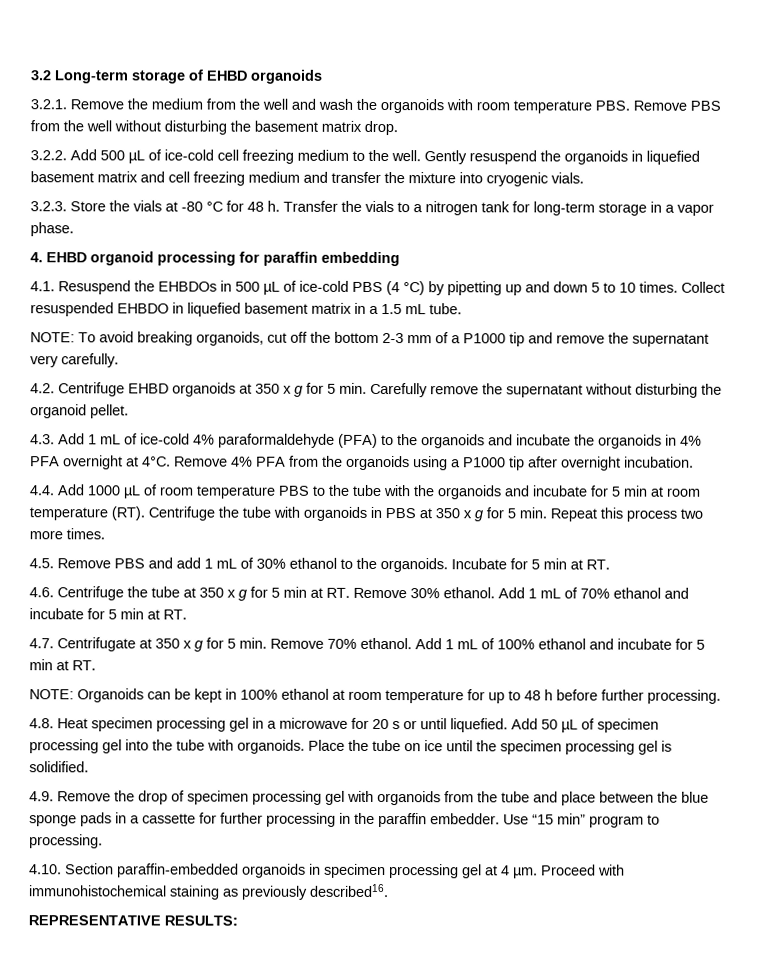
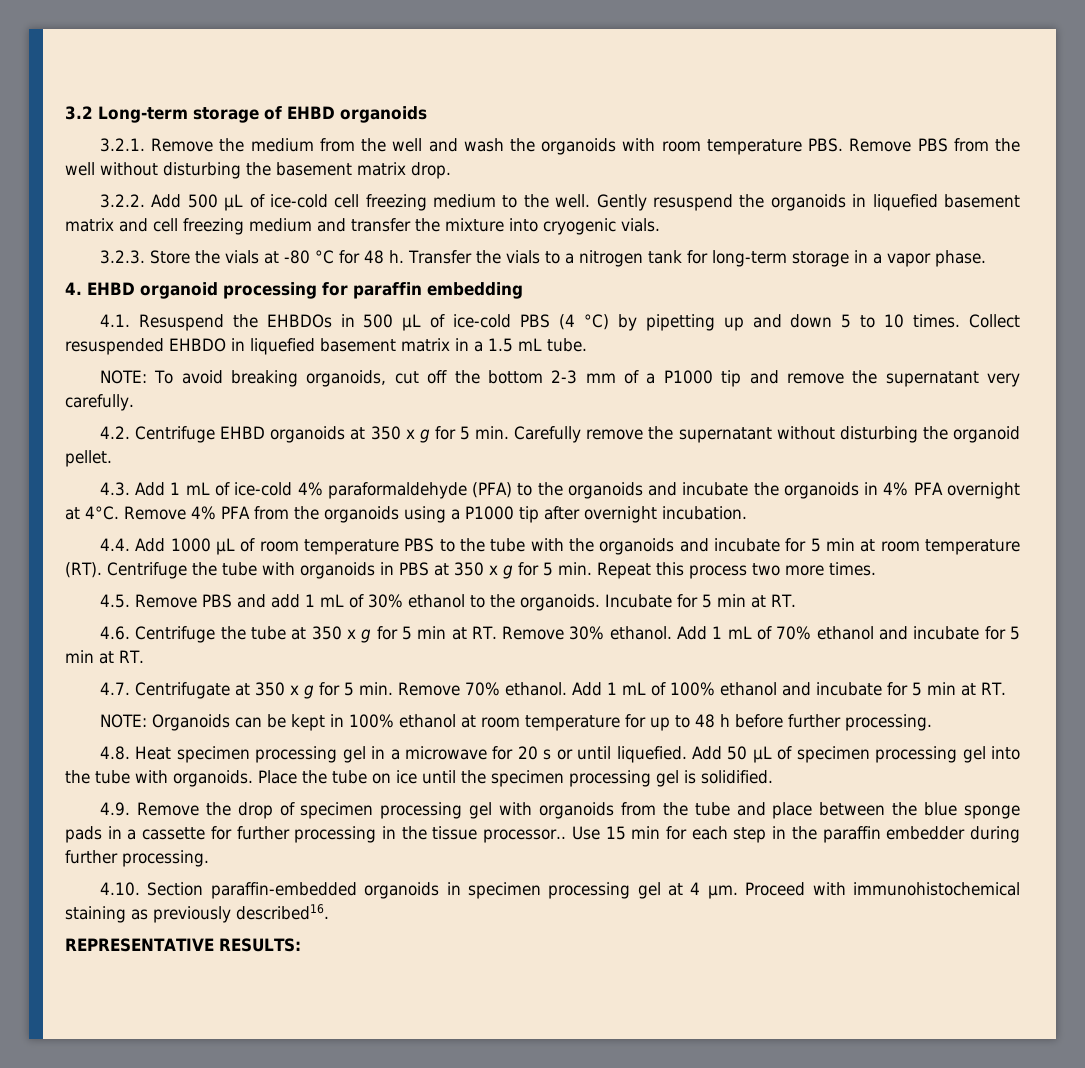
- 4.9. Remove the drop of specimen processing gel with organoids from the tube and place between the blue sponge pads in a cassette for further processing in the paraffin embedder. Use “15 min” program to processing.
+ 4.9. Remove the drop of specimen processing gel with organoids from the tube and place between the blue sponge pads in a cassette for further processing in the tissue processor.. Use 15 min for each step in the paraffin embedder during further processing.

